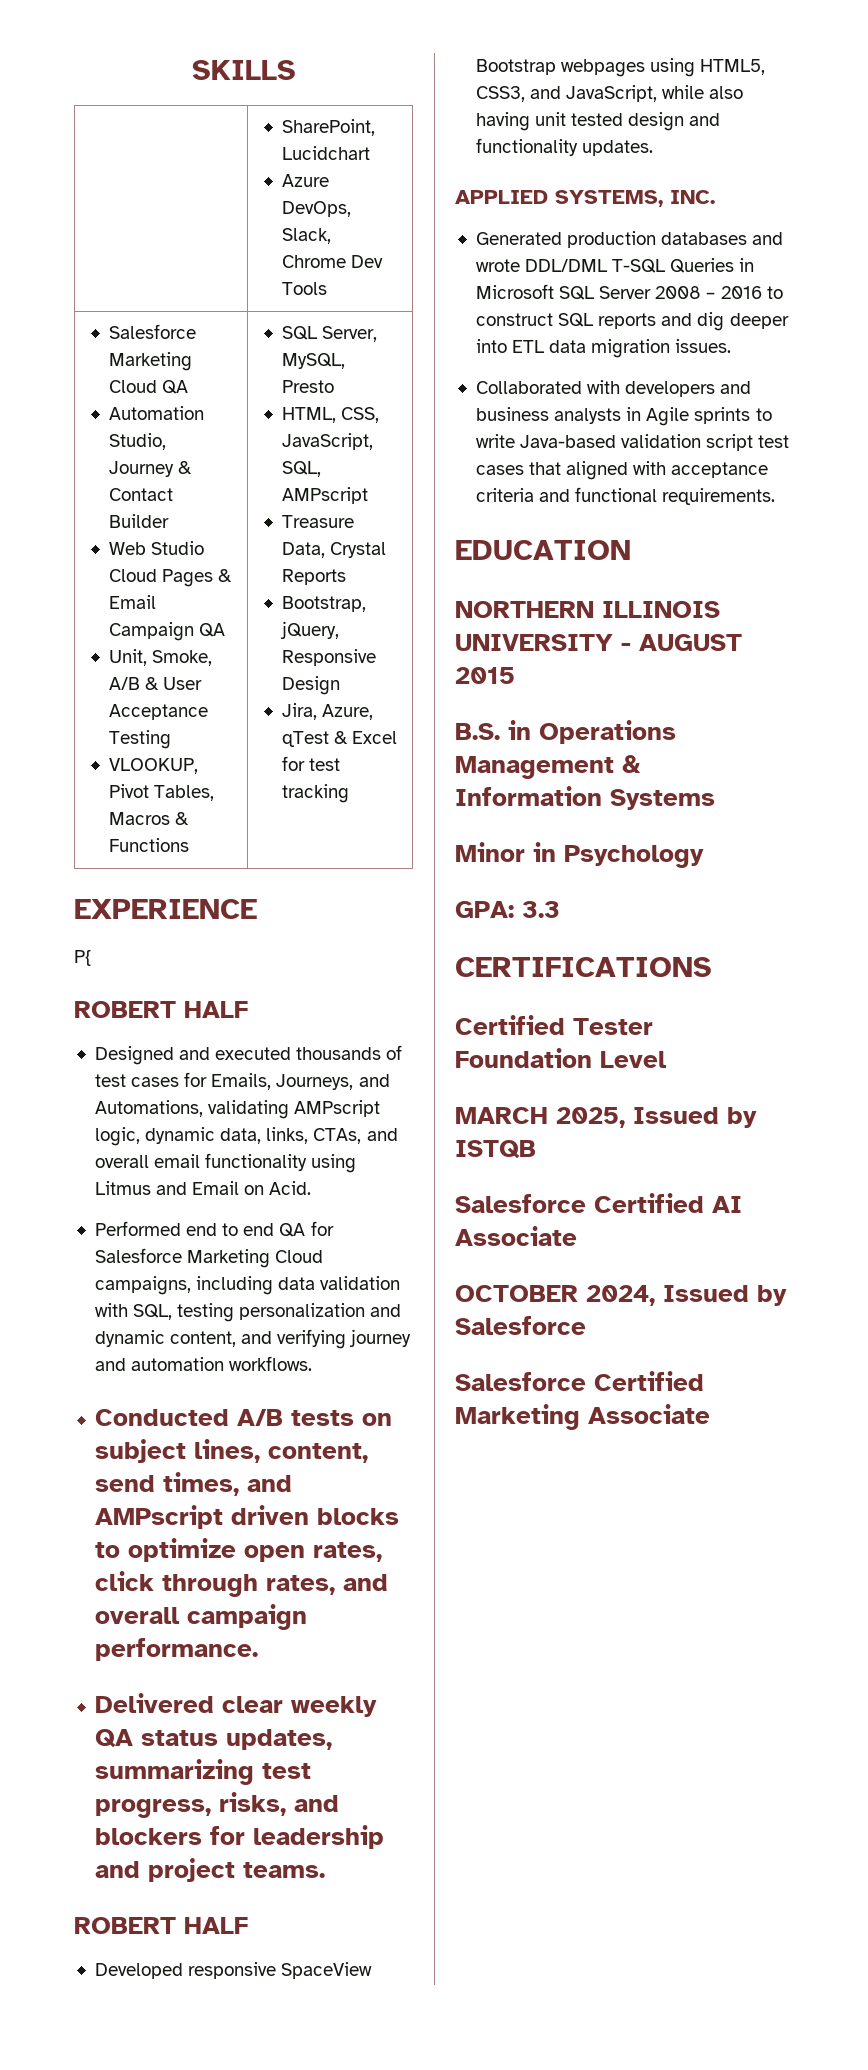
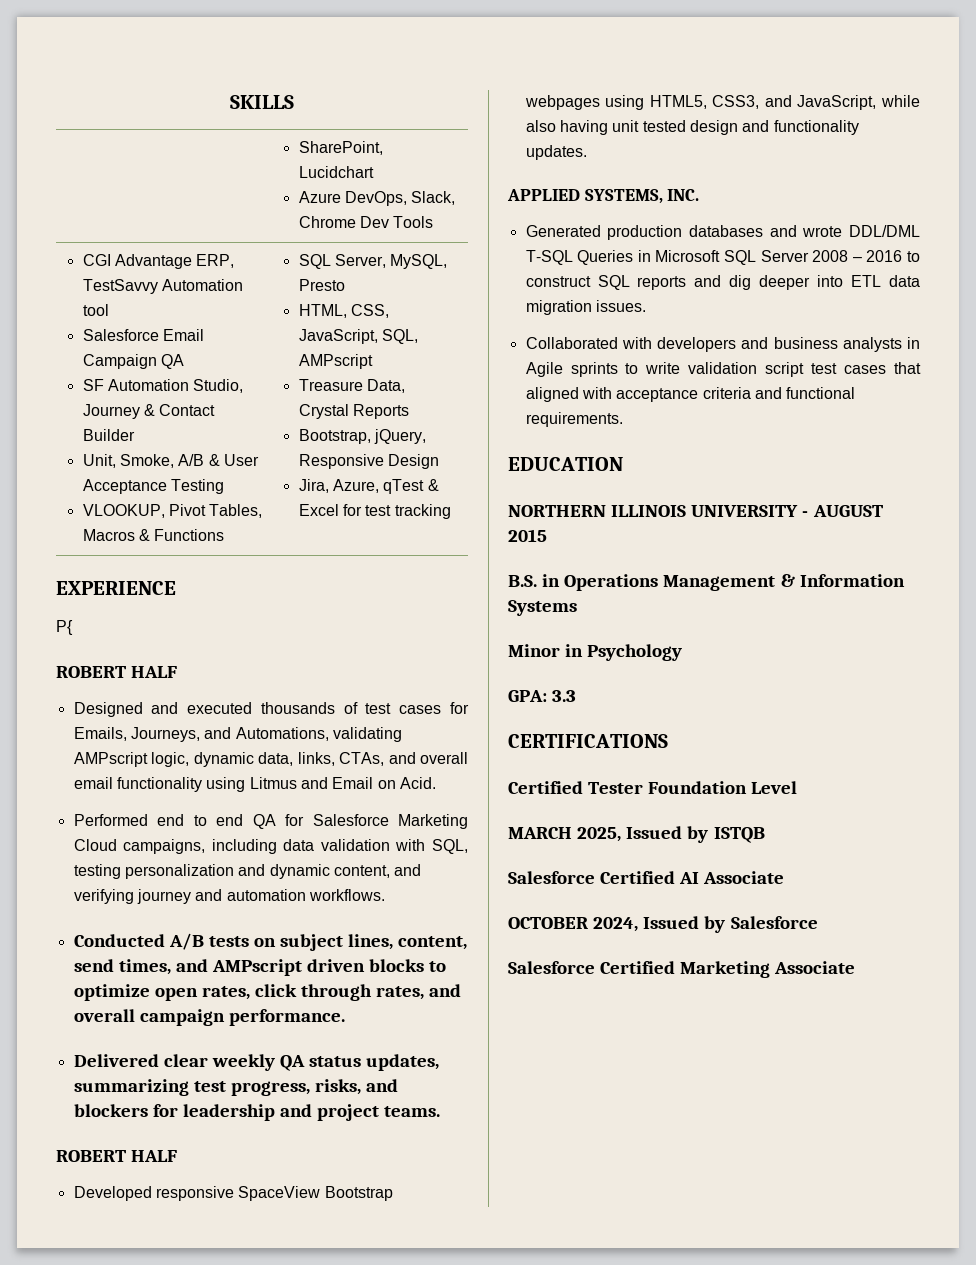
- Salesforce Marketing Cloud QA
- Automation Studio, Journey & Contact Builder
+ CGI Advantage ERP, TestSavvy Automation tool
+ Salesforce Email Campaign QA
+ SF Automation Studio, Journey & Contact Builder
- Web Studio Cloud Pages & Email Campaign QA
- Collaborated with developers and business analysts in Agile sprints to write Java-based validation script test cases that aligned with acceptance criteria and functional requirements.
+ Collaborated with developers and business analysts in Agile sprints to write validation script test cases that aligned with acceptance criteria and functional requirements.

